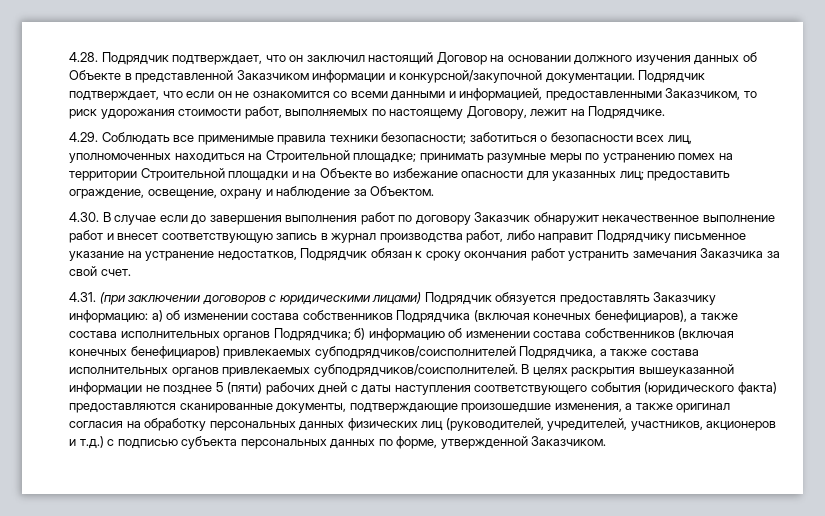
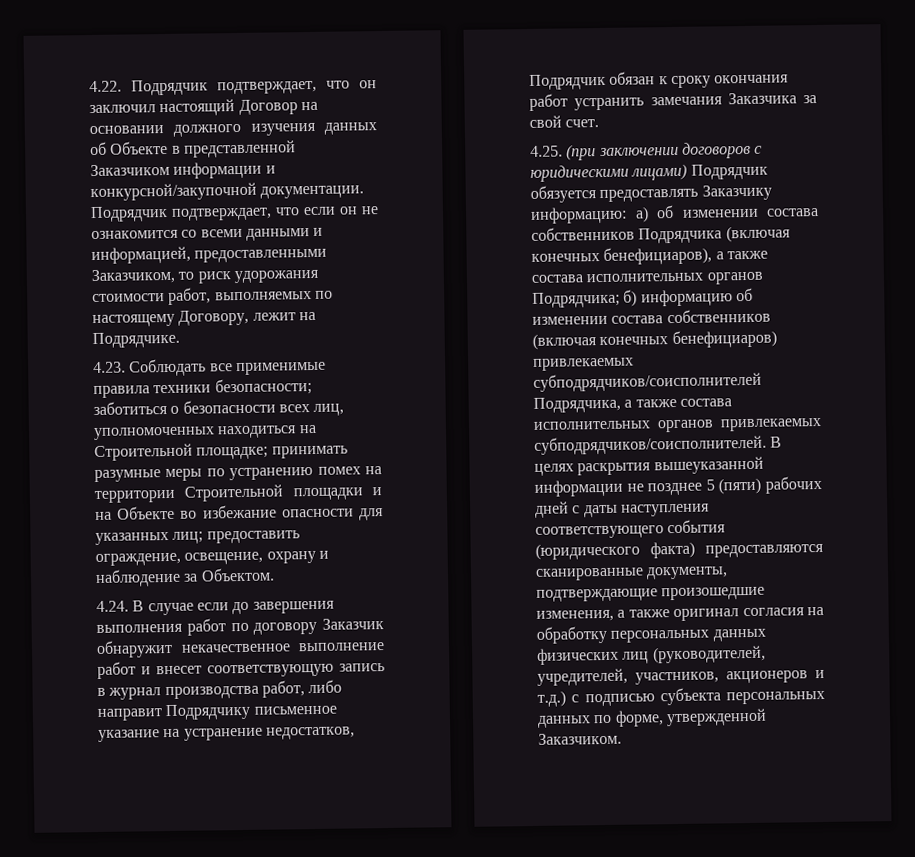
- 4.28. Подрядчик подтверждает, что он заключил настоящий Договор на основании должного изучения данных об Объекте в представленной Заказчиком информации и конкурсной/закупочной документации.
+ 4.22. Подрядчик подтверждает, что он заключил настоящий Договор на основании должного изучения данных об Объекте в представленной Заказчиком информации и конкурсной/закупочной документации.
- 4.29. Соблюдать все применимые правила техники безопасности; заботиться о безопасности всех лиц, уполномоченных находиться на Строительной площадке; принимать разумные меры по устранению помех на территории Строительной площадки и на Объекте во избежание опасности для указанных лиц; предоставить ограждение, освещение, охрану и наблюдение за Объектом.
+ 4.23. Соблюдать все применимые правила техники безопасности; заботиться о безопасности всех лиц, уполномоченных находиться на Строительной площадке; принимать разумные меры по устранению помех на территории Строительной площадки и на Объекте во избежание опасности для указанных лиц; предоставить ограждение, освещение, охрану и наблюдение за Объектом.
- 4.30. В случае если до завершения выполнения работ по договору Заказчик обнаружит некачественное выполнение работ и внесет соответствующую запись в журнал производства работ, либо направит Подрядчику письменное указание на устранение недостатков, Подрядчик обязан к сроку окончания работ устранить замечания Заказчика за свой счет.
+ 4.24. В случае если до завершения выполнения работ по договору Заказчик обнаружит некачественное выполнение работ и внесет соответствующую запись в журнал производства работ, либо направит Подрядчику письменное указание на устранение недостатков, Подрядчик обязан к сроку окончания работ устранить замечания Заказчика за свой счет.
- 4.31. (при заключении договоров с юридическими лицами) Подрядчик обязуется предоставлять Заказчику информацию: а) об изменении состава собственников Подрядчика (включая конечных бенефициаров), а также состава исполнительных органов Подрядчика; б) информацию об изменении состава собственников (включая конечных бенефициаров) привлекаемых субподрядчиков/соисполнителей Подрядчика, а также состава исполнительных органов привлекаемых субподрядчиков/соисполнителей.
+ 4.25. (при заключении договоров с юридическими лицами) Подрядчик обязуется предоставлять Заказчику информацию: а) об изменении состава собственников Подрядчика (включая конечных бенефициаров), а также состава исполнительных органов Подрядчика; б) информацию об изменении состава собственников (включая конечных бенефициаров) привлекаемых субподрядчиков/соисполнителей Подрядчика, а также состава исполнительных органов привлекаемых субподрядчиков/соисполнителей.

